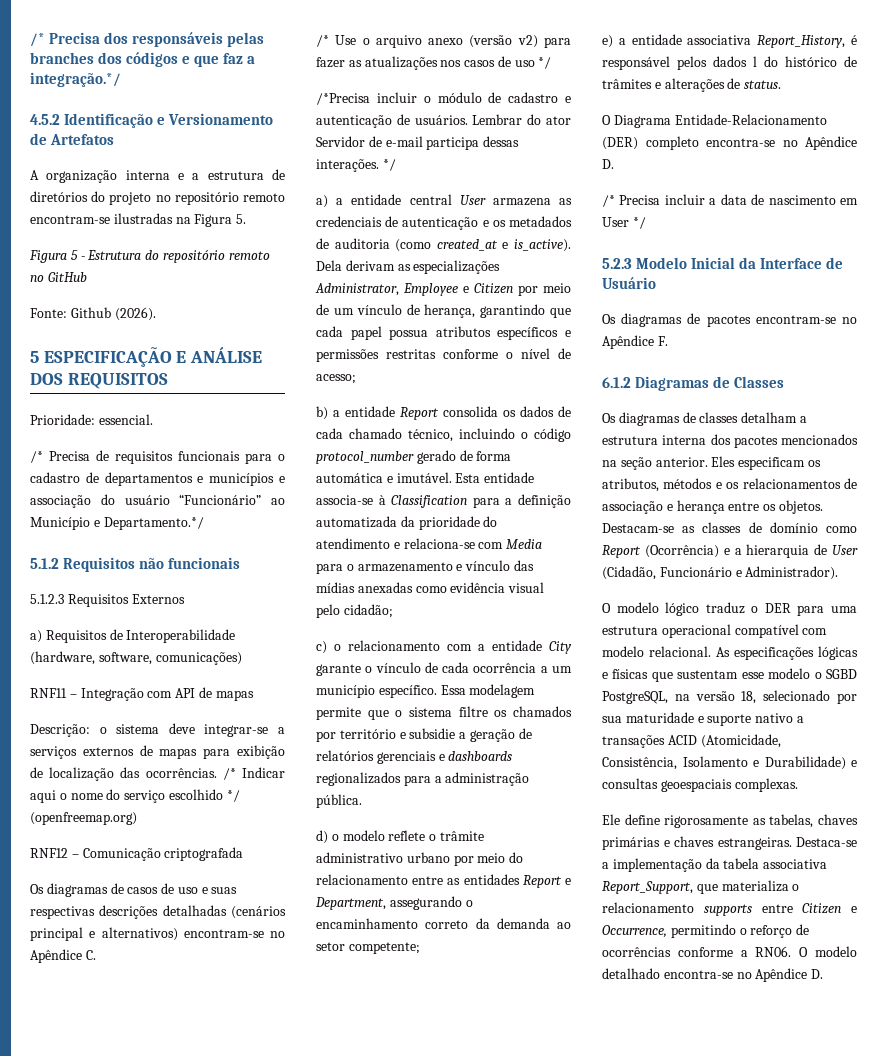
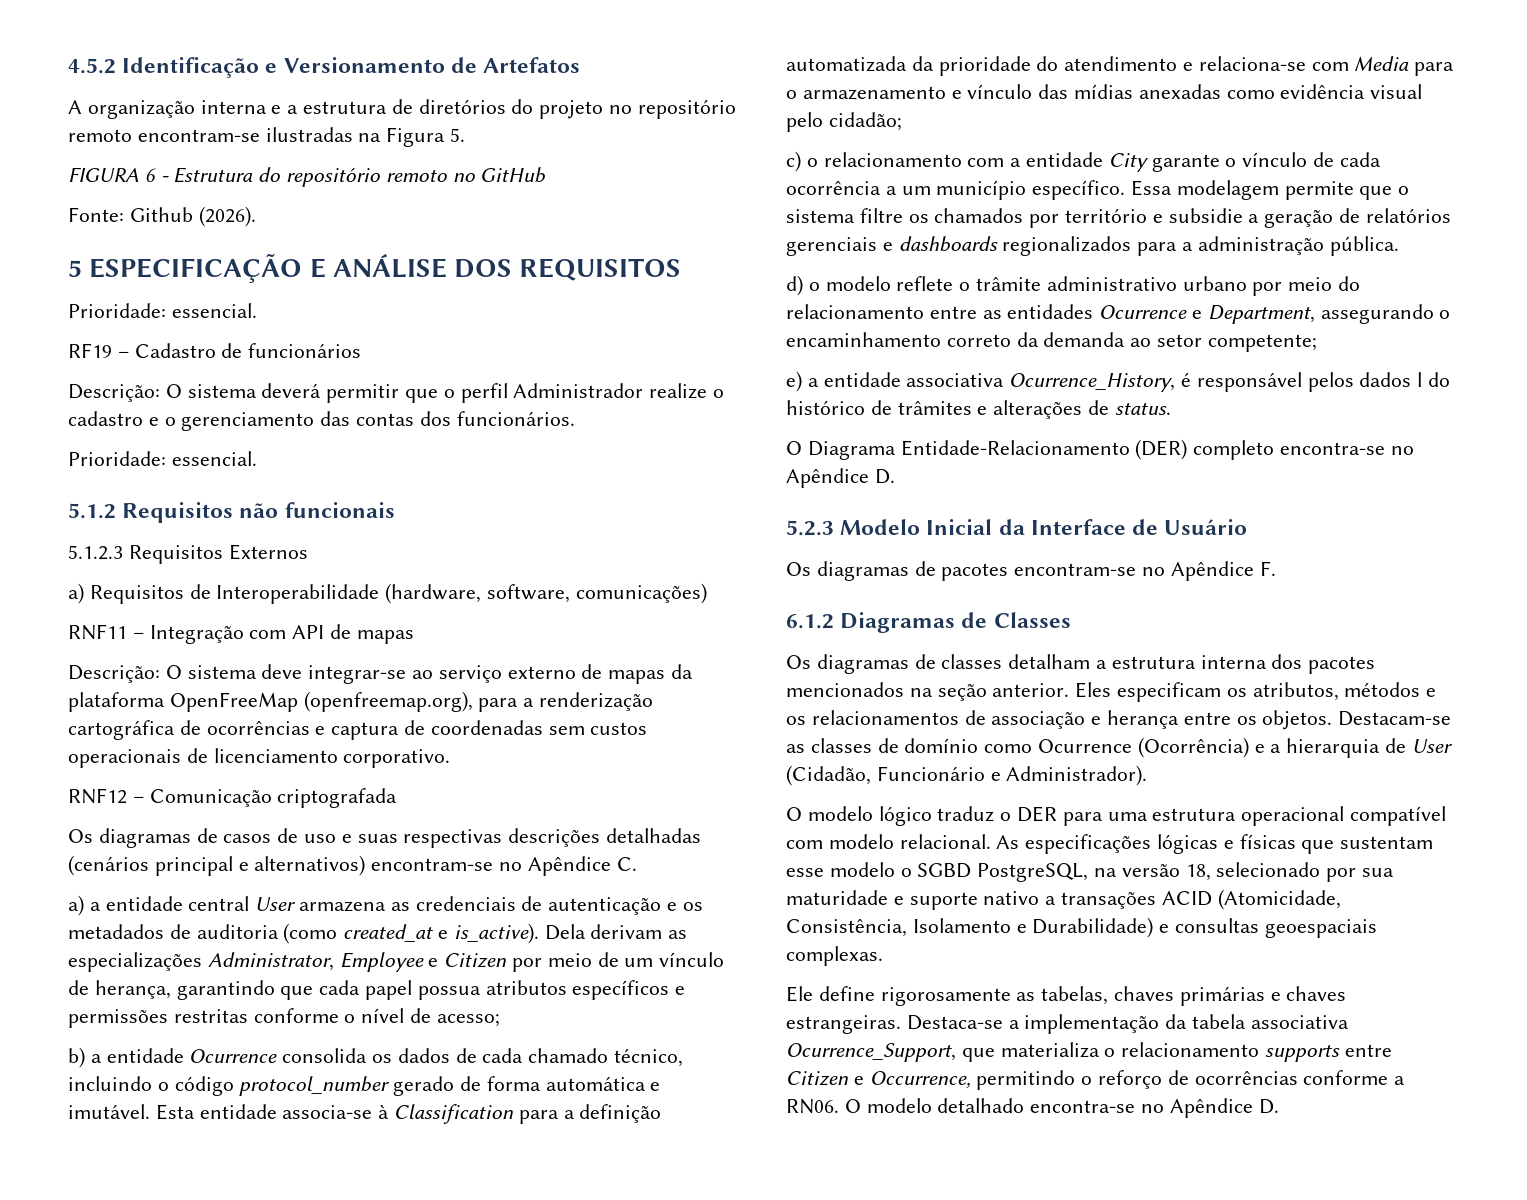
- /* Precisa dos responsáveis pelas branches dos códigos e que faz a integração.*/
- Figura 5 - Estrutura do repositório remoto no GitHub
+ FIGURA 6 - Estrutura do repositório remoto no GitHub
- /* Precisa de requisitos funcionais para o cadastro de departamentos e municípios e associação do usuário “Funcionário” ao Município e Departamento.*/
+ RF19 – Cadastro de funcionários
+ Descrição: O sistema deverá permitir que o perfil Administrador realize o cadastro e o gerenciamento das contas dos funcionários.
+ Prioridade: essencial.
- Descrição: o sistema deve integrar-se a serviços externos de mapas para exibição de localização das ocorrências. /* Indicar aqui o nome do serviço escolhido */ (openfreemap.org)
+ Descrição: O sistema deve integrar-se ao serviço externo de mapas da plataforma OpenFreeMap (openfreemap.org), para a renderização cartográfica de ocorrências e captura de coordenadas sem custos operacionais de licenciamento corporativo.
- /* Use o arquivo anexo (versão v2) para fazer as atualizações nos casos de uso */
- /*Precisa incluir o módulo de cadastro e autenticação de usuários. Lembrar do ator Servidor de e-mail participa dessas interações. */
- b) a entidade Report consolida os dados de cada chamado técnico, incluindo o código protocol_number gerado de forma automática e imutável.
+ b) a entidade Ocurrence consolida os dados de cada chamado técnico, incluindo o código protocol_number gerado de forma automática e imutável.
- d) o modelo reflete o trâmite administrativo urbano por meio do relacionamento entre as entidades Report e Department, assegurando o encaminhamento correto da demanda ao setor competente;
+ d) o modelo reflete o trâmite administrativo urbano por meio do relacionamento entre as entidades Ocurrence e Department, assegurando o encaminhamento correto da demanda ao setor competente;
- e) a entidade associativa Report_History, é responsável pelos dados l do histórico de trâmites e alterações de status.
+ e) a entidade associativa Ocurrence_History, é responsável pelos dados l do histórico de trâmites e alterações de status.
- /* Precisa incluir a data de nascimento em User */
- Destacam-se as classes de domínio como Report (Ocorrência) e a hierarquia de User (Cidadão, Funcionário e Administrador).
+ Destacam-se as classes de domínio como Ocurrence (Ocorrência) e a hierarquia de User (Cidadão, Funcionário e Administrador).
- Destaca-se a implementação da tabela associativa Report_Support, que materializa o relacionamento supports entre Citizen e Occurrence, permitindo o reforço de ocorrências conforme a RN06.
+ Destaca-se a implementação da tabela associativa Ocurrence_Support, que materializa o relacionamento supports entre Citizen e Occurrence, permitindo o reforço de ocorrências conforme a RN06.

